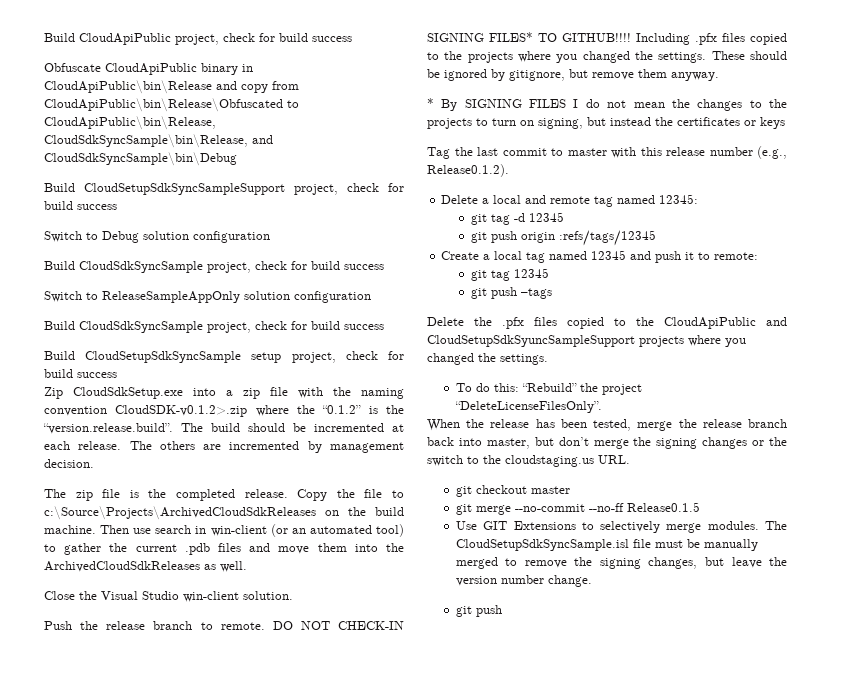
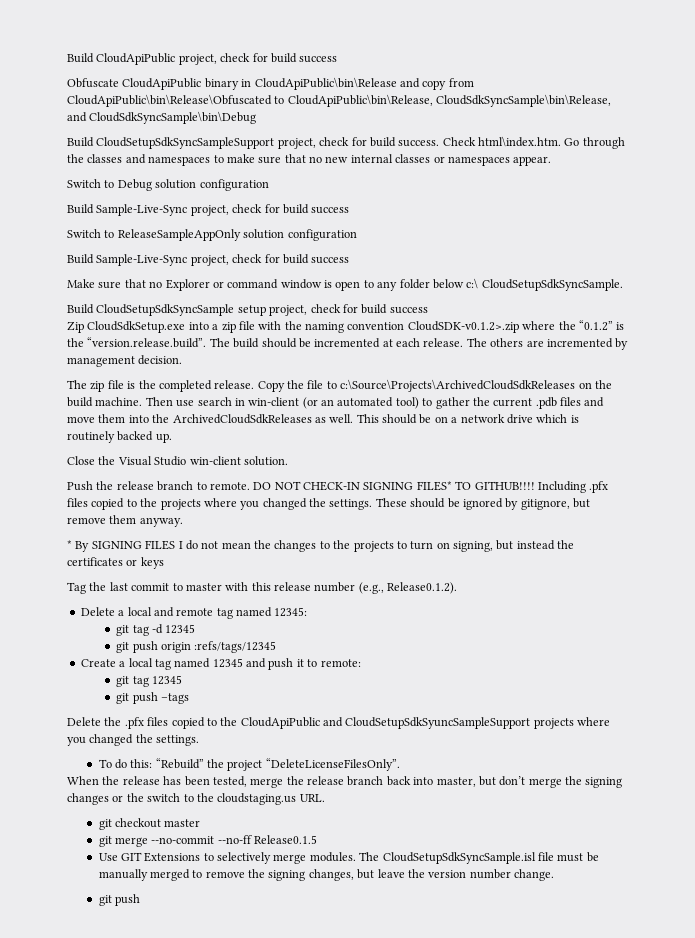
- Build CloudSetupSdkSyncSampleSupport project, check for build success
+ Build CloudSetupSdkSyncSampleSupport project, check for build success. Check html\index.htm. Go through the classes and namespaces to make sure that no new internal classes or namespaces appear.
  Switch to Debug solution configuration
- Build CloudSdkSyncSample project, check for build success
+ Build Sample-Live-Sync project, check for build success
  Switch to ReleaseSampleAppOnly solution configuration
- Build CloudSdkSyncSample project, check for build success
+ Build Sample-Live-Sync project, check for build success
+ Make sure that no Explorer or command window is open to any folder below c:\ CloudSetupSdkSyncSample.
+ This should be on a network drive which is routinely backed up.

